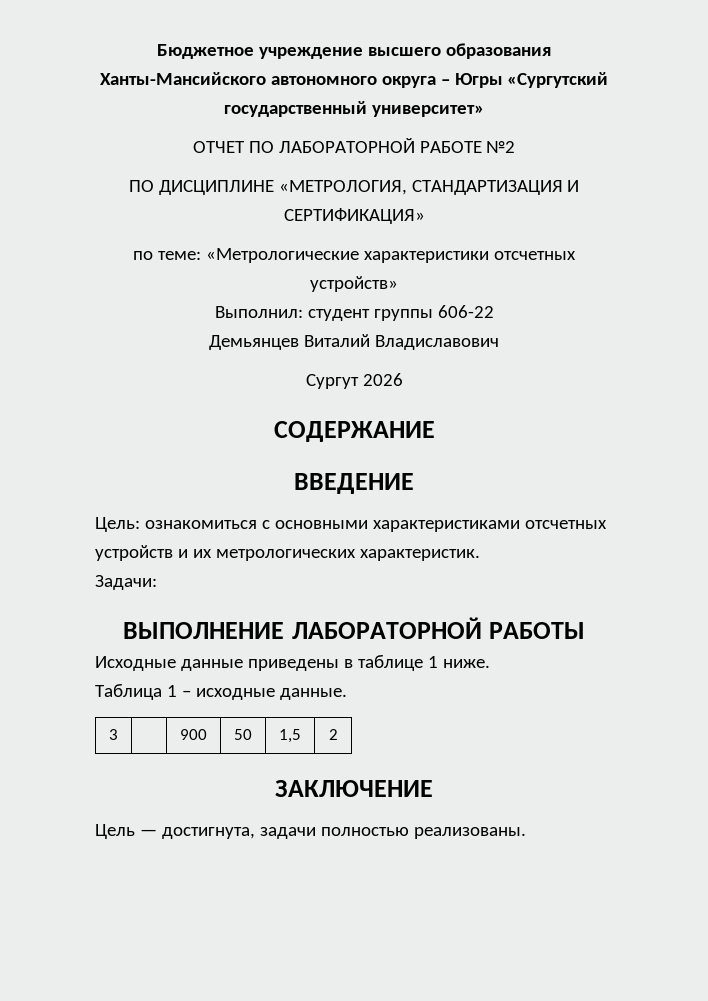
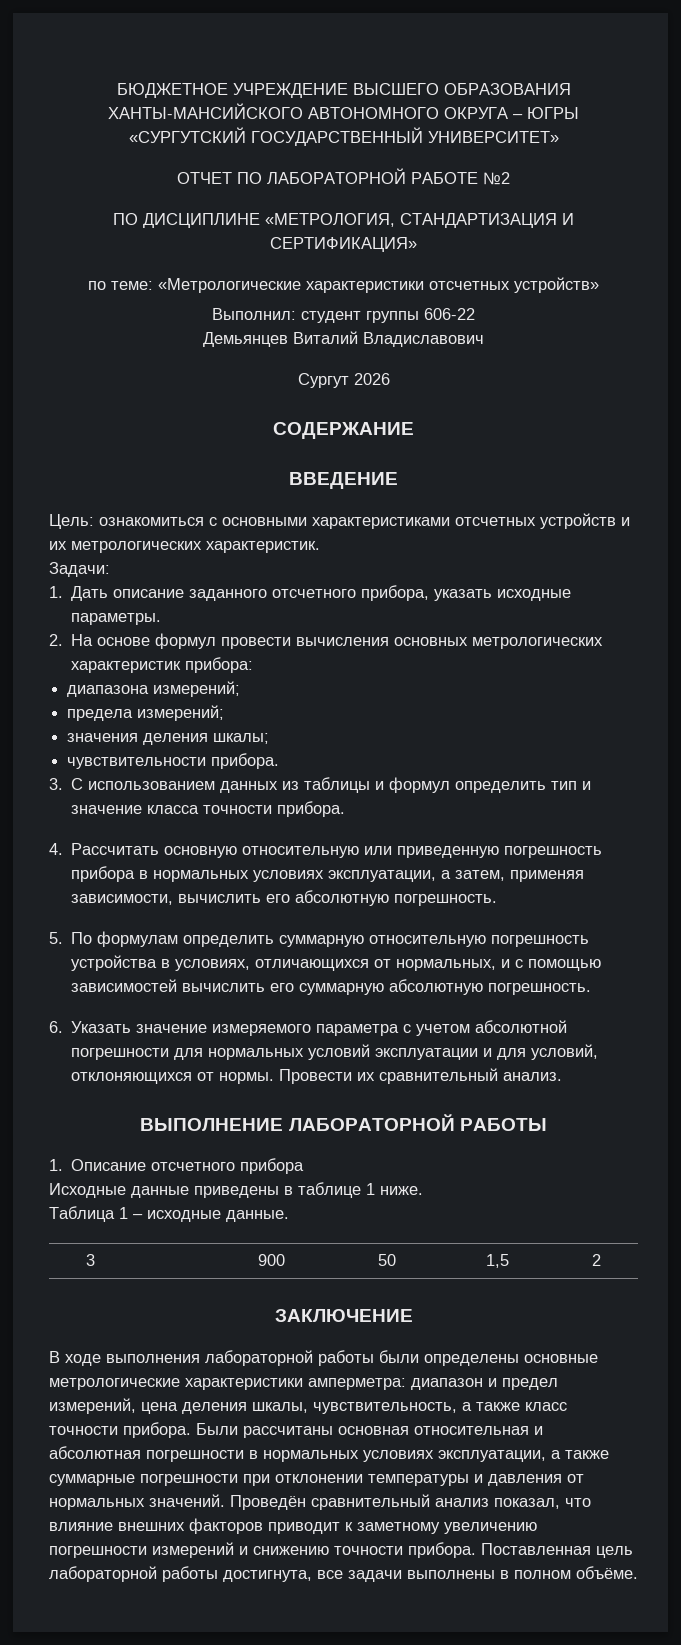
- Бюджетное учреждение высшего образования Ханты-Мансийского автономного округа – Югры «Сургутский государственный университет»
+ БЮДЖЕТНОЕ УЧРЕЖДЕНИЕ ВЫСШЕГО ОБРАЗОВАНИЯ ХАНТЫ-МАНСИЙСКОГО АВТОНОМНОГО ОКРУГА – ЮГРЫ «СУРГУТСКИЙ ГОСУДАРСТВЕННЫЙ УНИВЕРСИТЕТ»
+ 1. Дать описание заданного отсчетного прибора, указать исходные параметры.
+ 2. На основе формул провести вычисления основных метрологических характеристик прибора:
+ диапазона измерений;
+ предела измерений;
+ значения деления шкалы;
+ чувствительности прибора.
+ 3. С использованием данных из таблицы и формул определить тип и значение класса точности прибора.
+ 4. Рассчитать основную относительную или приведенную погрешность прибора в нормальных условиях эксплуатации, а затем, применяя зависимости, вычислить его абсолютную погрешность.
+ 5. По формулам определить суммарную относительную погрешность устройства в условиях, отличающихся от нормальных, и с помощью зависимостей вычислить его суммарную абсолютную погрешность.
+ 6. Указать значение измеряемого параметра с учетом абсолютной погрешности для нормальных условий эксплуатации и для условий, отклоняющихся от нормы. Провести их сравнительный анализ.
+ 1. Описание отсчетного прибора
- Цель — достигнута, задачи полностью реализованы.
+ В ходе выполнения лабораторной работы были определены основные метрологические характеристики амперметра: диапазон и предел измерений, цена деления шкалы, чувствительность, а также класс точности прибора. Были рассчитаны основная относительная и абсолютная погрешности в нормальных условиях эксплуатации, а также суммарные погрешности при отклонении температуры и давления от нормальных значений. Проведён сравнительный анализ показал, что влияние внешних факторов приводит к заметному увеличению погрешности измерений и снижению точности прибора. Поставленная цель лабораторной работы достигнута, все задачи выполнены в полном объёме.

